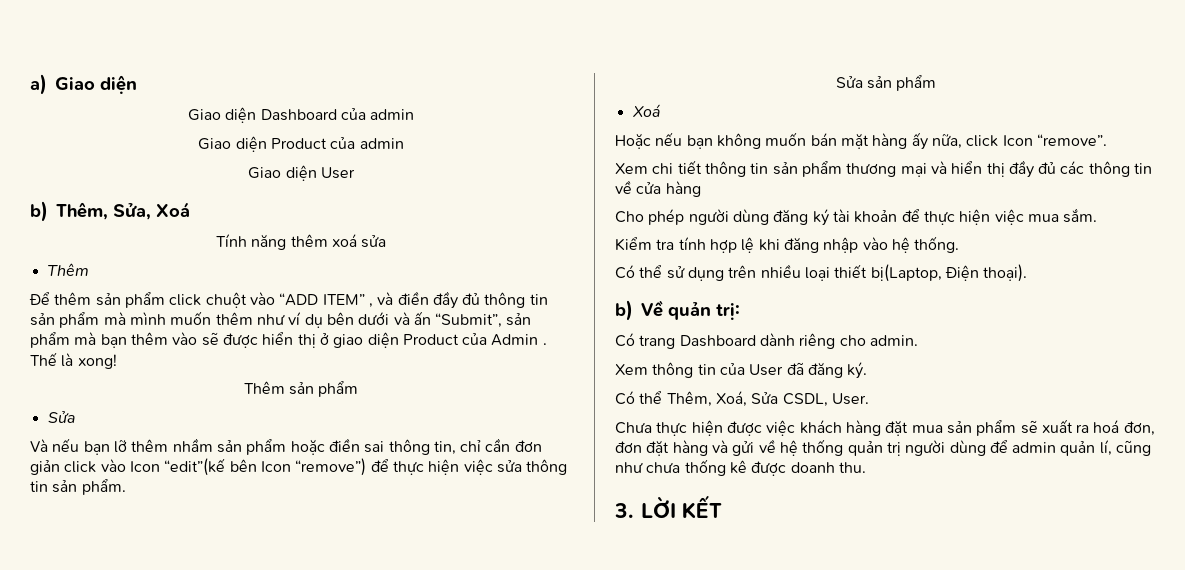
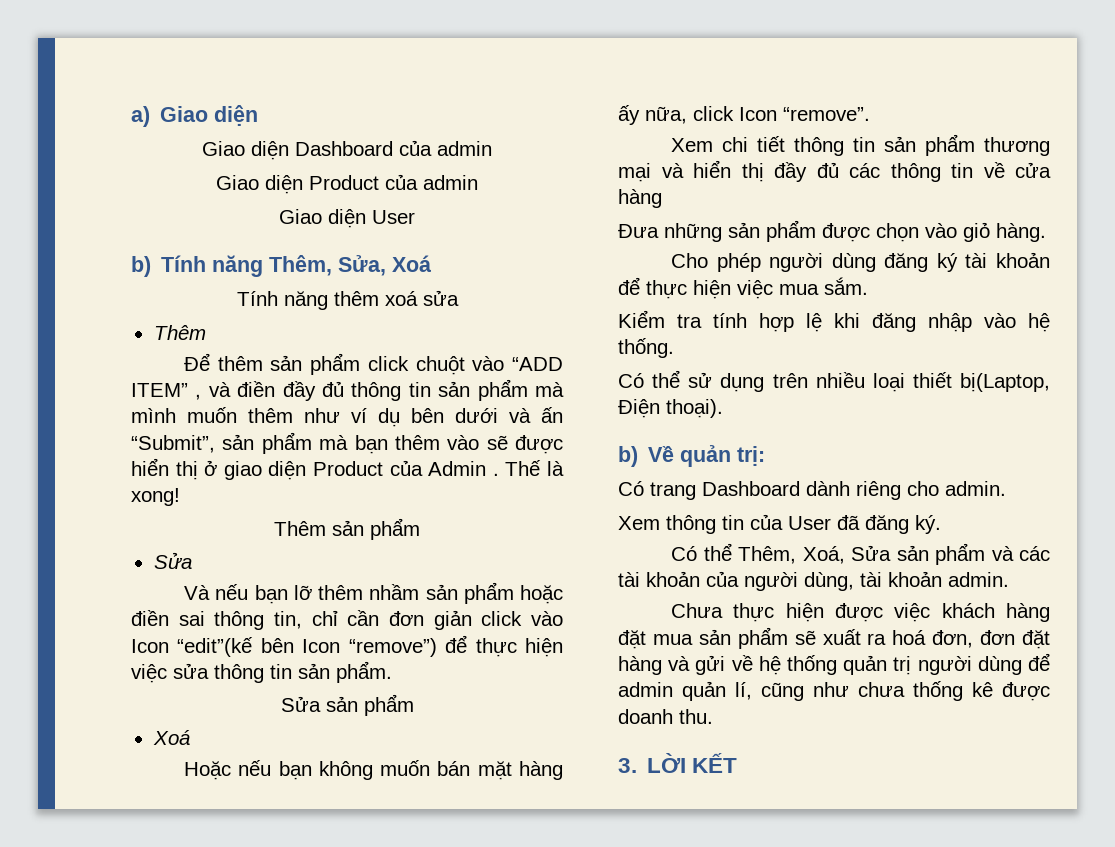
- b) Thêm, Sửa, Xoá
+ b) Tính năng Thêm, Sửa, Xoá
+ Đưa những sản phẩm được chọn vào giỏ hàng.
- Có thể Thêm, Xoá, Sửa CSDL, User.
+ Có thể Thêm, Xoá, Sửa sản phẩm và các tài khoản của người dùng, tài khoản admin.

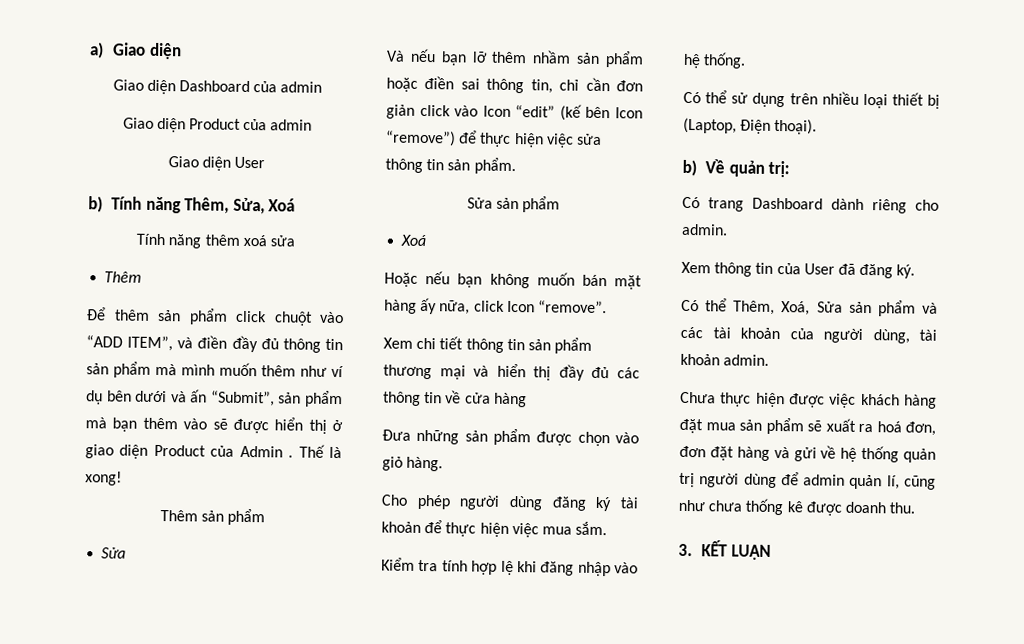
- Để thêm sản phẩm click chuột vào “ADD ITEM” , và điền đầy đủ thông tin sản phẩm mà mình muốn thêm như ví dụ bên dưới và ấn “Submit”, sản phẩm mà bạn thêm vào sẽ được hiển thị ở giao diện Product của Admin .
+ Để thêm sản phẩm click chuột vào “ADD ITEM”, và điền đầy đủ thông tin sản phẩm mà mình muốn thêm như ví dụ bên dưới và ấn “Submit”, sản phẩm mà bạn thêm vào sẽ được hiển thị ở giao diện Product của Admin .
- Và nếu bạn lỡ thêm nhầm sản phẩm hoặc điền sai thông tin, chỉ cần đơn giản click vào Icon “edit”(kế bên Icon “remove”) để thực hiện việc sửa thông tin sản phẩm.
+ Và nếu bạn lỡ thêm nhầm sản phẩm hoặc điền sai thông tin, chỉ cần đơn giản click vào Icon “edit” (kế bên Icon “remove”) để thực hiện việc sửa thông tin sản phẩm.
- Có thể sử dụng trên nhiều loại thiết bị(Laptop, Điện thoại).
+ Có thể sử dụng trên nhiều loại thiết bị (Laptop, Điện thoại).
- 3. LỜI KẾT
+ 3. KẾT LUẬN

